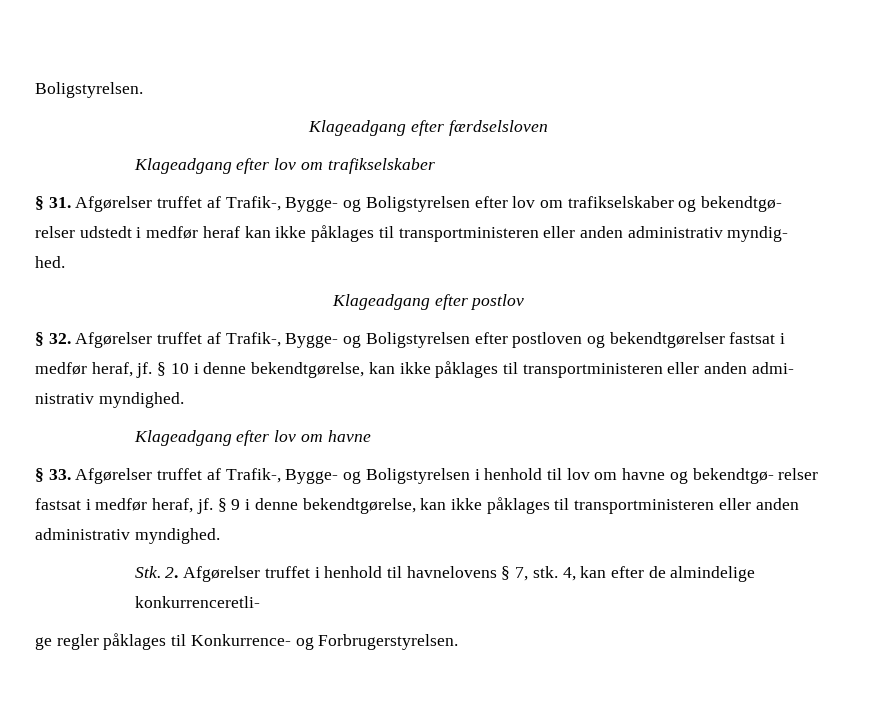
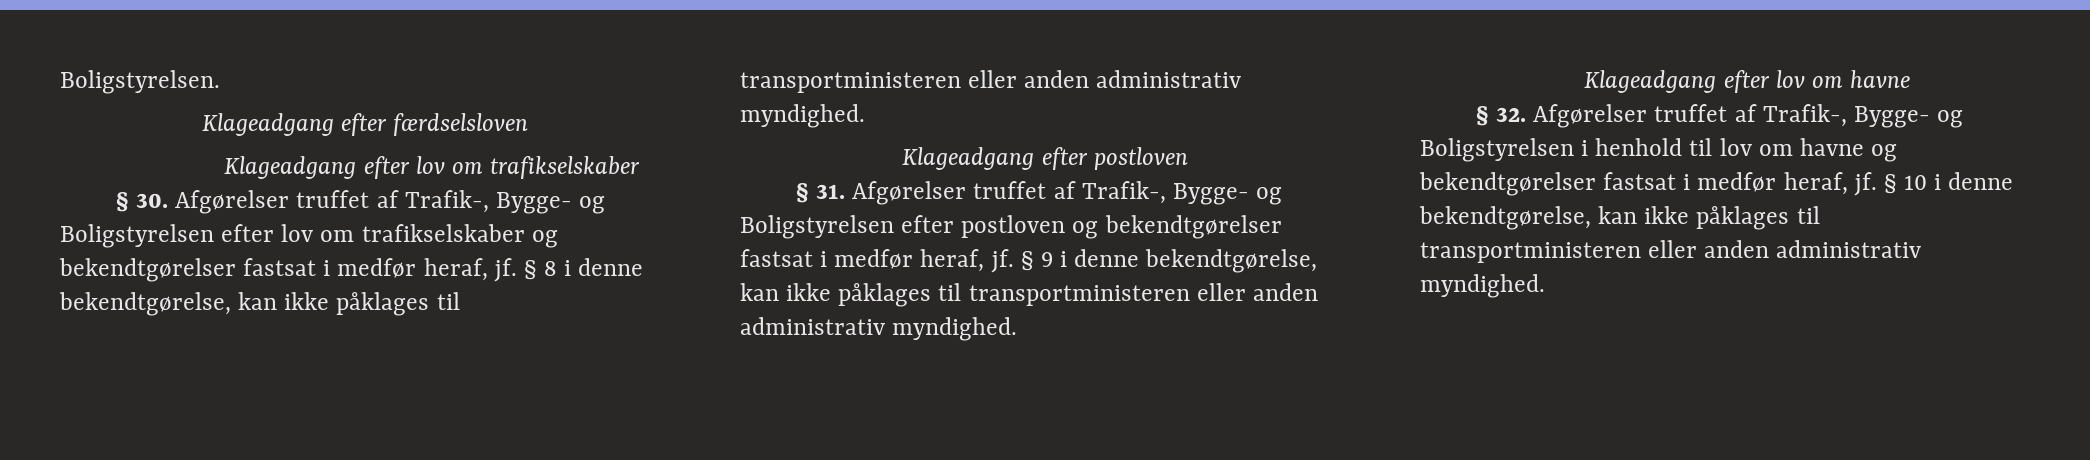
- § 31. Afgørelser truffet af Trafik-, Bygge- og Boligstyrelsen efter lov om trafikselskaber og bekendtgø‐ relser udstedt i medfør heraf kan ikke påklages til transportministeren eller anden administrativ myndig‐ hed.
- Klageadgang efter postlov
- § 32. Afgørelser truffet af Trafik-, Bygge- og Boligstyrelsen efter postloven og bekendtgørelser fastsat i medfør heraf, jf.
+ § 30. Afgørelser truffet af Trafik-, Bygge- og Boligstyrelsen efter lov om trafikselskaber og bekendtgørelser fastsat i medfør heraf, jf. § 8 i denne bekendtgørelse, kan ikke påklages til transportministeren eller anden administrativ myndighed.
+ Klageadgang efter postloven
+ § 31. Afgørelser truffet af Trafik-, Bygge- og Boligstyrelsen efter postloven og bekendtgørelser fastsat i medfør heraf, jf.
- § 10 i denne bekendtgørelse, kan ikke påklages til transportministeren eller anden admi‐ nistrativ myndighed.
- Klageadgang efter lov om havne
- § 33. Afgørelser truffet af Trafik-, Bygge- og Boligstyrelsen i henhold til lov om havne og bekendtgø‐ relser fastsat i medfør heraf, jf. § 9 i denne bekendtgørelse, kan ikke påklages til transportministeren eller anden administrativ myndighed.
+ § 9 i denne bekendtgørelse, kan ikke påklages til transportministeren eller anden administrativ myndighed.
- Stk. 2. Afgørelser truffet i henhold til havnelovens § 7, stk. 4, kan efter de almindelige konkurrenceretli‐
- ge regler påklages til Konkurrence- og Forbrugerstyrelsen.
+ Klageadgang efter lov om havne
+ § 32. Afgørelser truffet af Trafik-, Bygge- og Boligstyrelsen i henhold til lov om havne og bekendtgørelser fastsat i medfør heraf, jf. § 10 i denne bekendtgørelse, kan ikke påklages til transportministeren eller anden administrativ myndighed.

